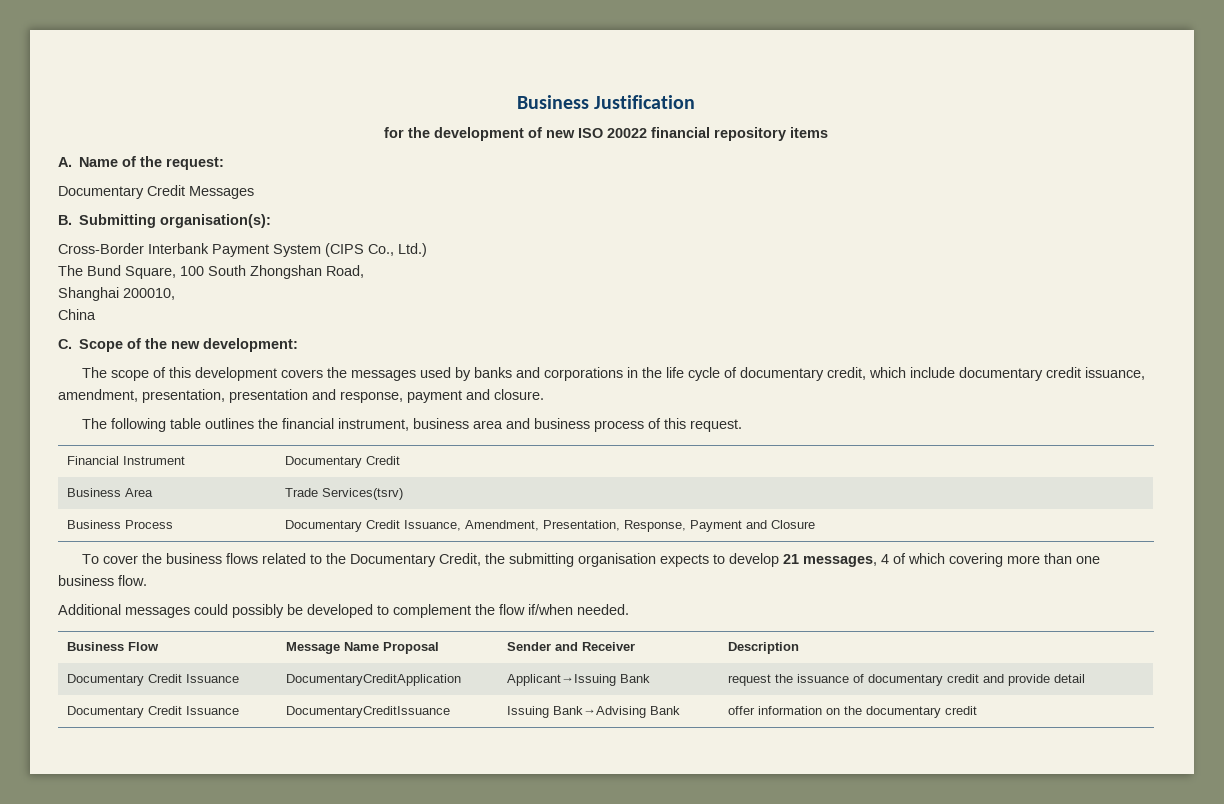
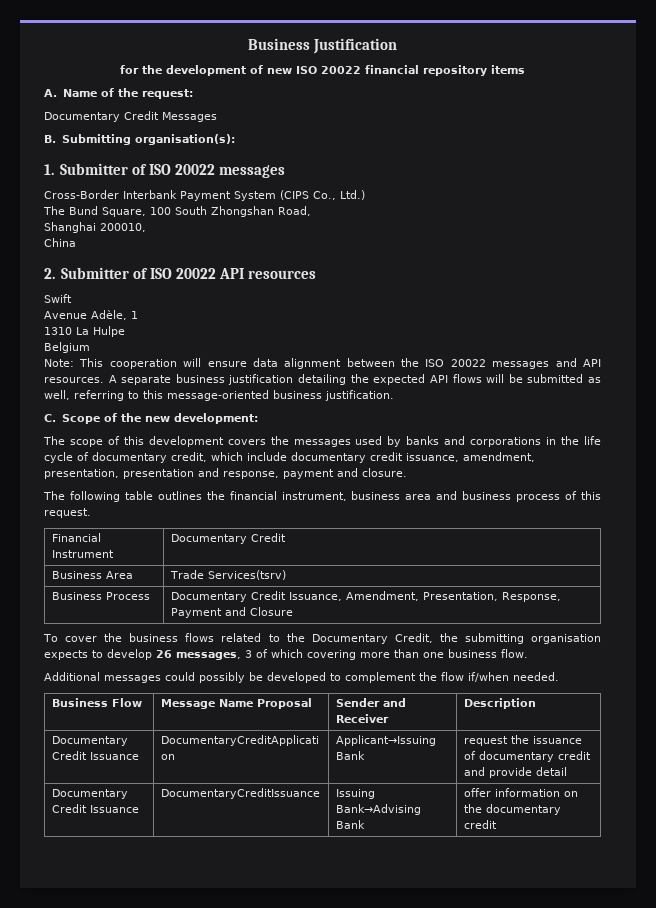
+ 1. Submitter of ISO 20022 messages
+ 2. Submitter of ISO 20022 API resources
+ Swift
+ Avenue Adèle, 1
+ 1310 La Hulpe
+ Belgium
+ Note: This cooperation will ensure data alignment between the ISO 20022 messages and API resources. A separate business justification detailing the expected API flows will be submitted as well, referring to this message-oriented business justification.
- To cover the business flows related to the Documentary Credit, the submitting organisation expects to develop 21 messages, 4 of which covering more than one business flow.
+ To cover the business flows related to the Documentary Credit, the submitting organisation expects to develop 26 messages, 3 of which covering more than one business flow.

